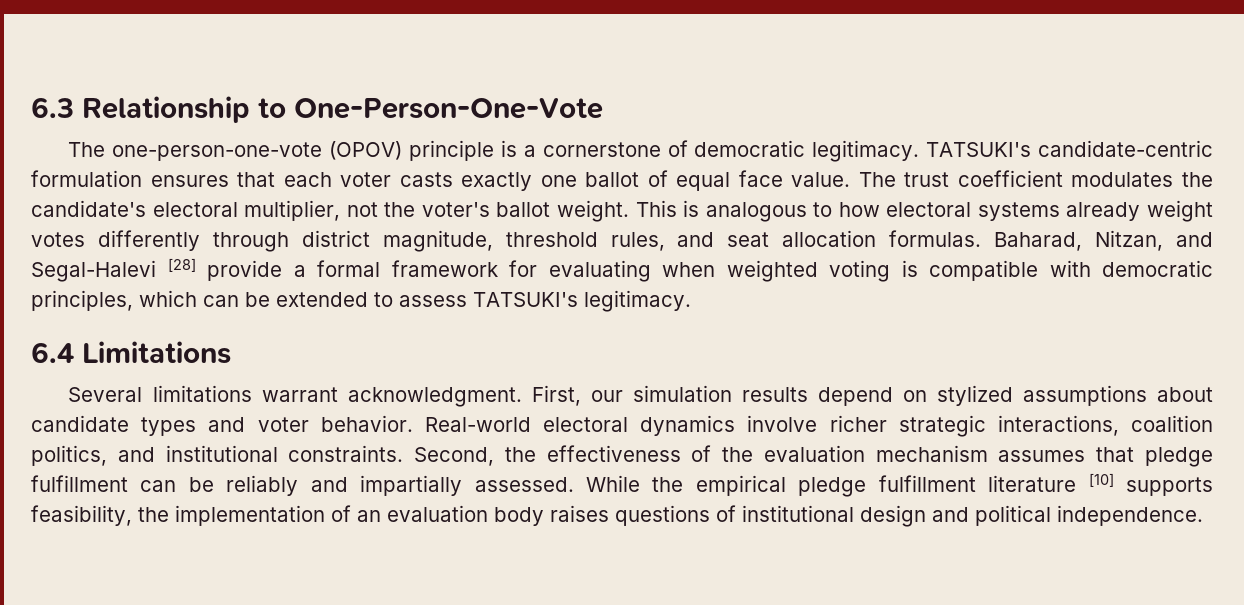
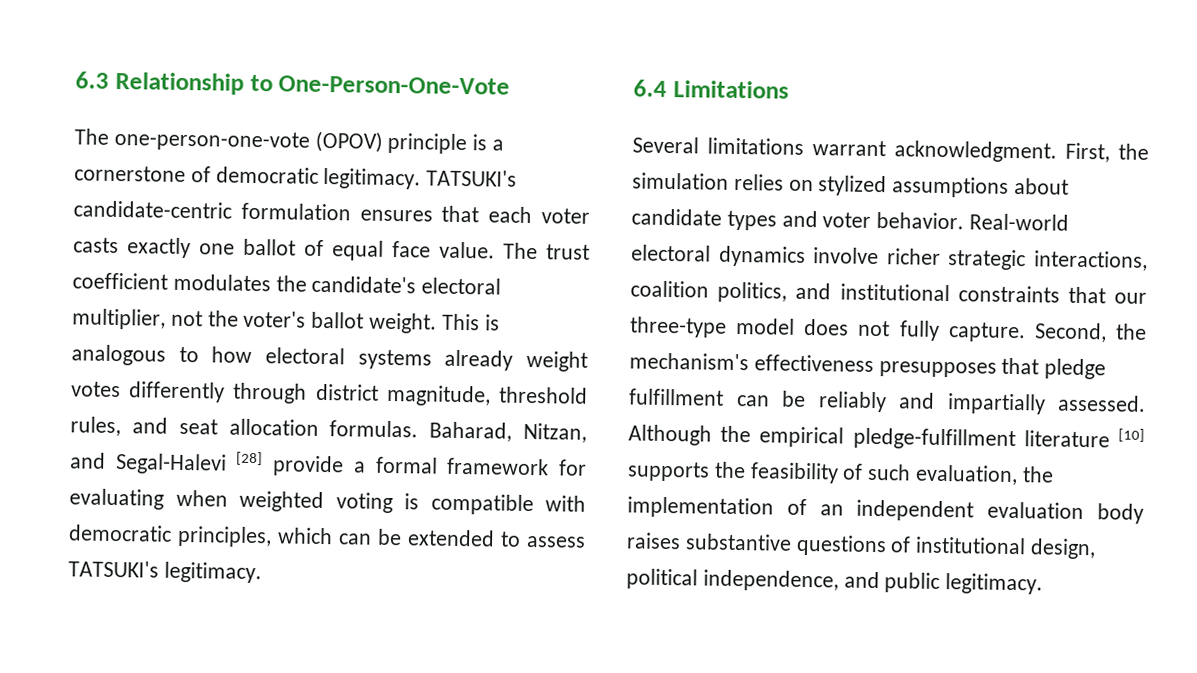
- First, our simulation results depend on stylized assumptions about candidate types and voter behavior.
+ First, the simulation relies on stylized assumptions about candidate types and voter behavior.
- Real-world electoral dynamics involve richer strategic interactions, coalition politics, and institutional constraints. Second, the effectiveness of the evaluation mechanism assumes that pledge fulfillment can be reliably and impartially assessed.
+ Real-world electoral dynamics involve richer strategic interactions, coalition politics, and institutional constraints that our three-type model does not fully capture. Second, the mechanism's effectiveness presupposes that pledge fulfillment can be reliably and impartially assessed.
- While the empirical pledge fulfillment literature [10] supports feasibility, the implementation of an evaluation body raises questions of institutional design and political independence.
+ Although the empirical pledge-fulfillment literature [10] supports the feasibility of such evaluation, the implementation of an independent evaluation body raises substantive questions of institutional design, political independence, and public legitimacy.

